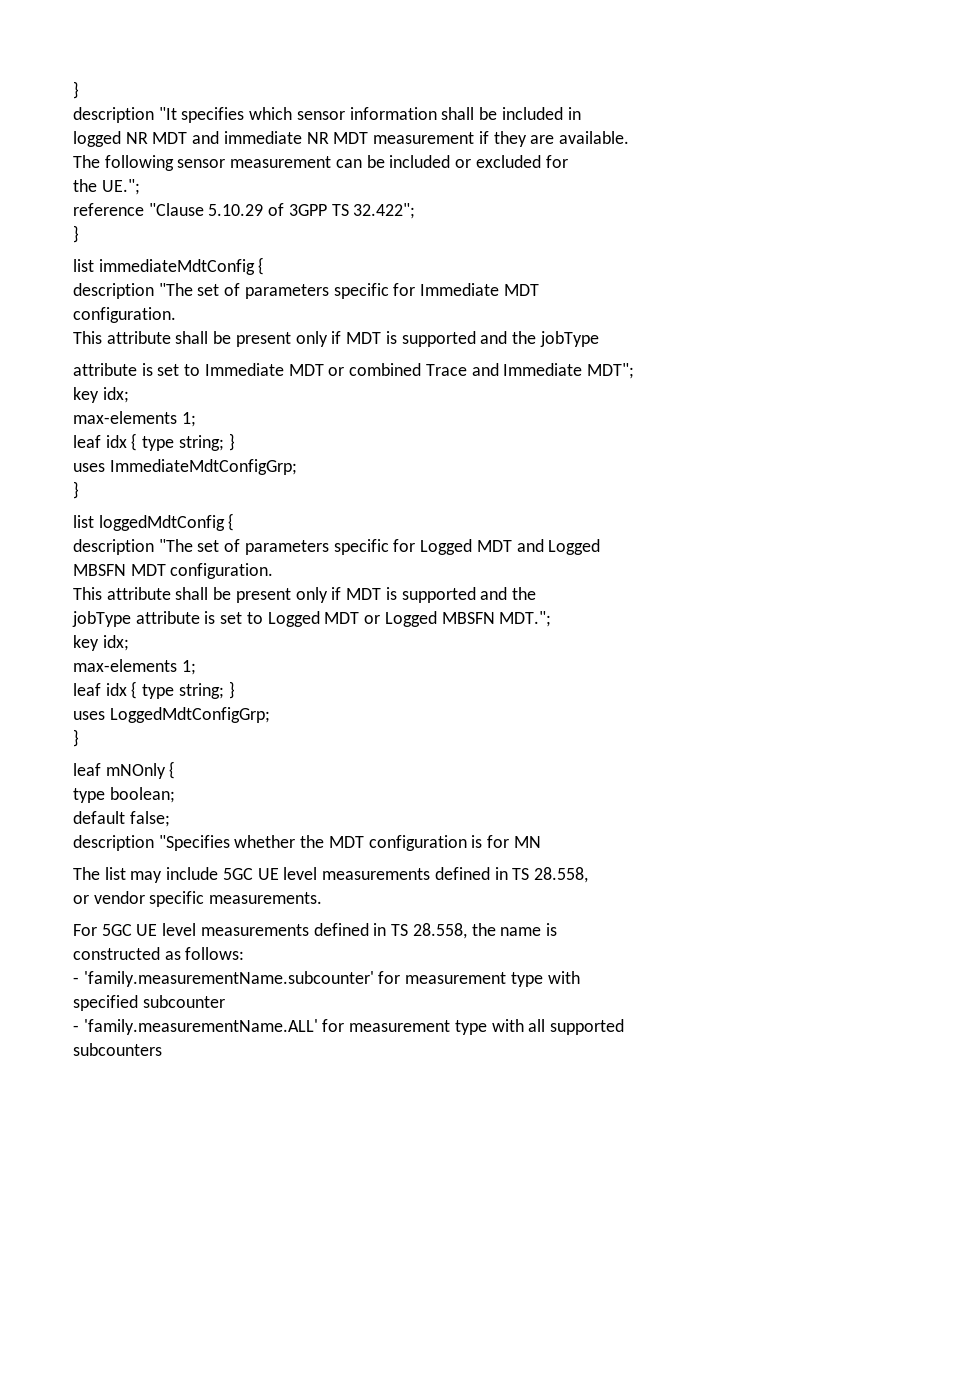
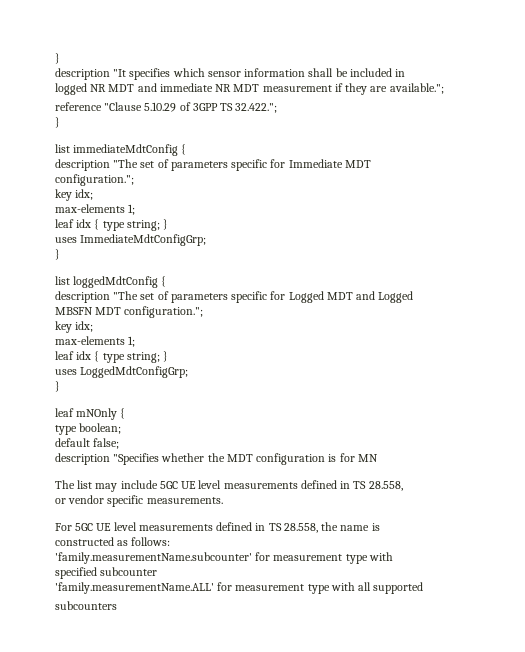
- logged NR MDT and immediate NR MDT measurement if they are available.
- The following sensor measurement can be included or excluded for
- the UE.";
+ logged NR MDT and immediate NR MDT measurement if they are available.";
- reference "Clause 5.10.29 of 3GPP TS 32.422";
+ reference "Clause 5.10.29 of 3GPP TS 32.422.";
  description "The set of parameters specific for Immediate MDT
- configuration.
- This attribute shall be present only if MDT is supported and the jobType
- attribute is set to Immediate MDT or combined Trace and Immediate MDT";
+ configuration.";
- MBSFN MDT configuration.
- This attribute shall be present only if MDT is supported and the
- jobType attribute is set to Logged MDT or Logged MBSFN MDT.";
+ MBSFN MDT configuration.";
- - 'family.measurementName.subcounter' for measurement type with
+ 'family.measurementName.subcounter' for measurement type with
- - 'family.measurementName.ALL' for measurement type with all supported
+ 'family.measurementName.ALL' for measurement type with all supported

